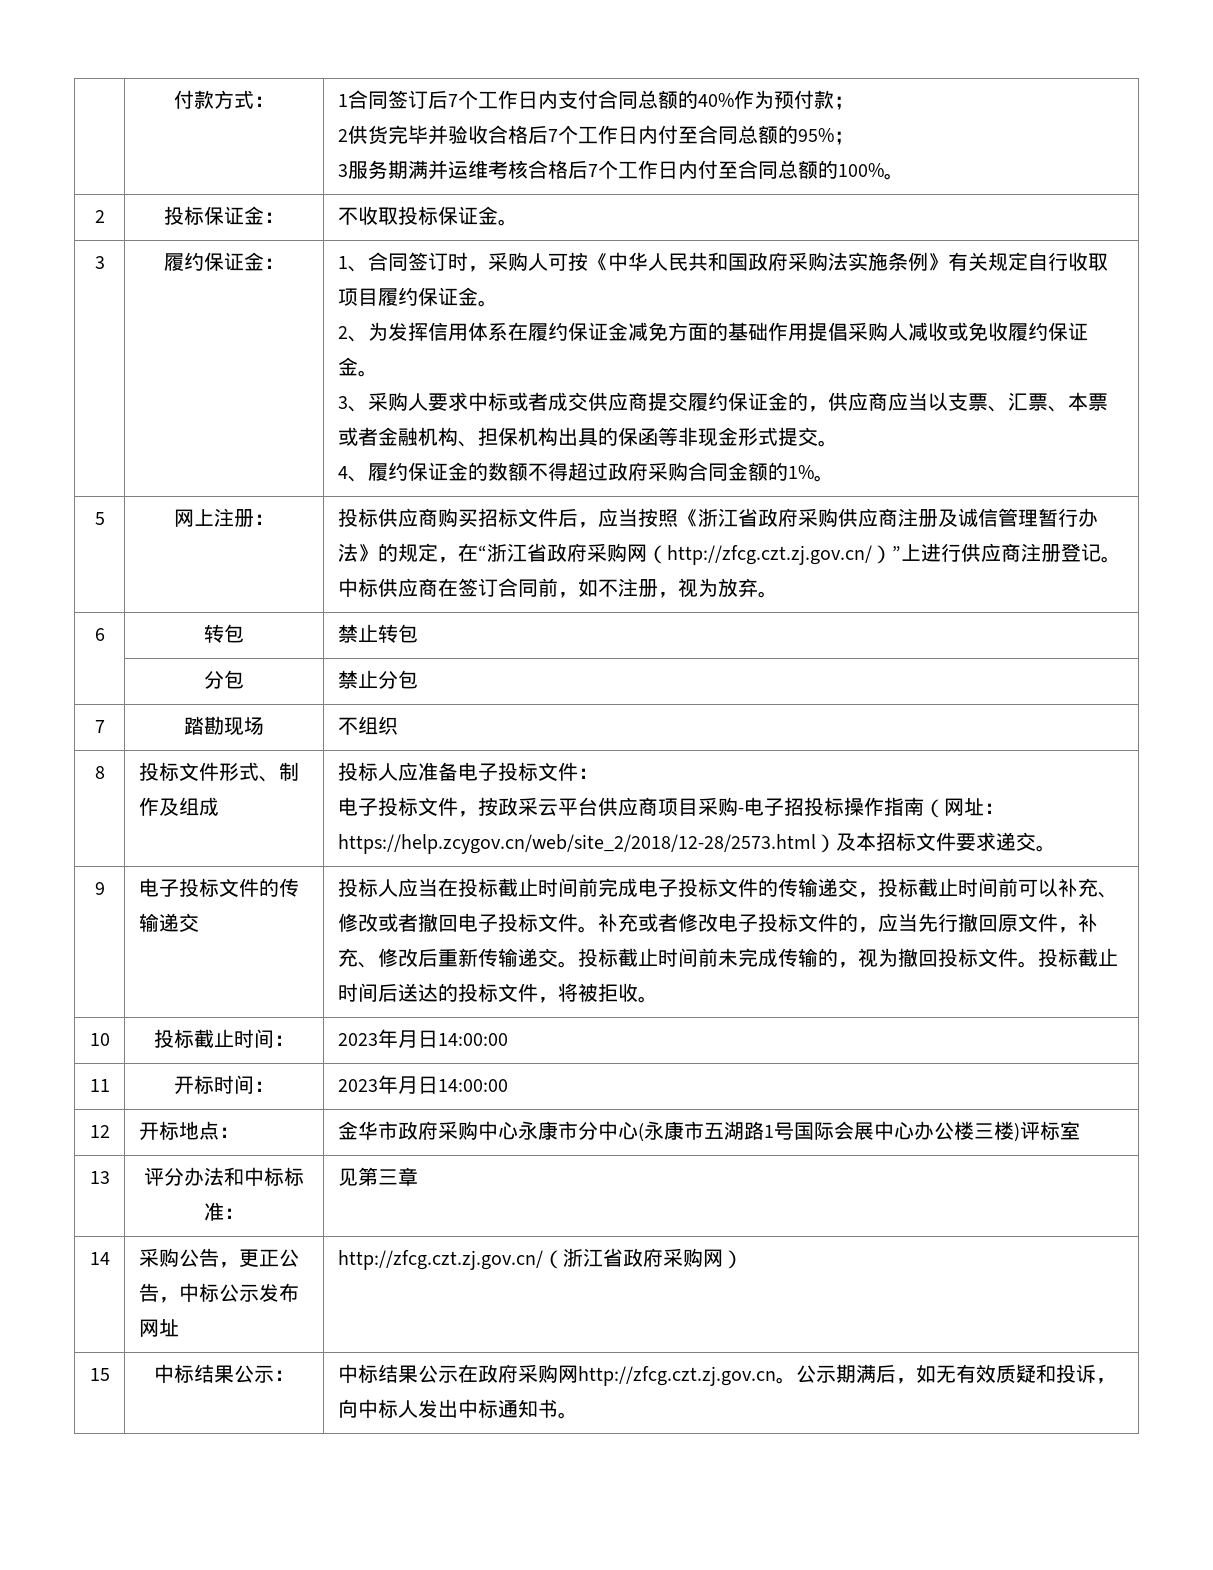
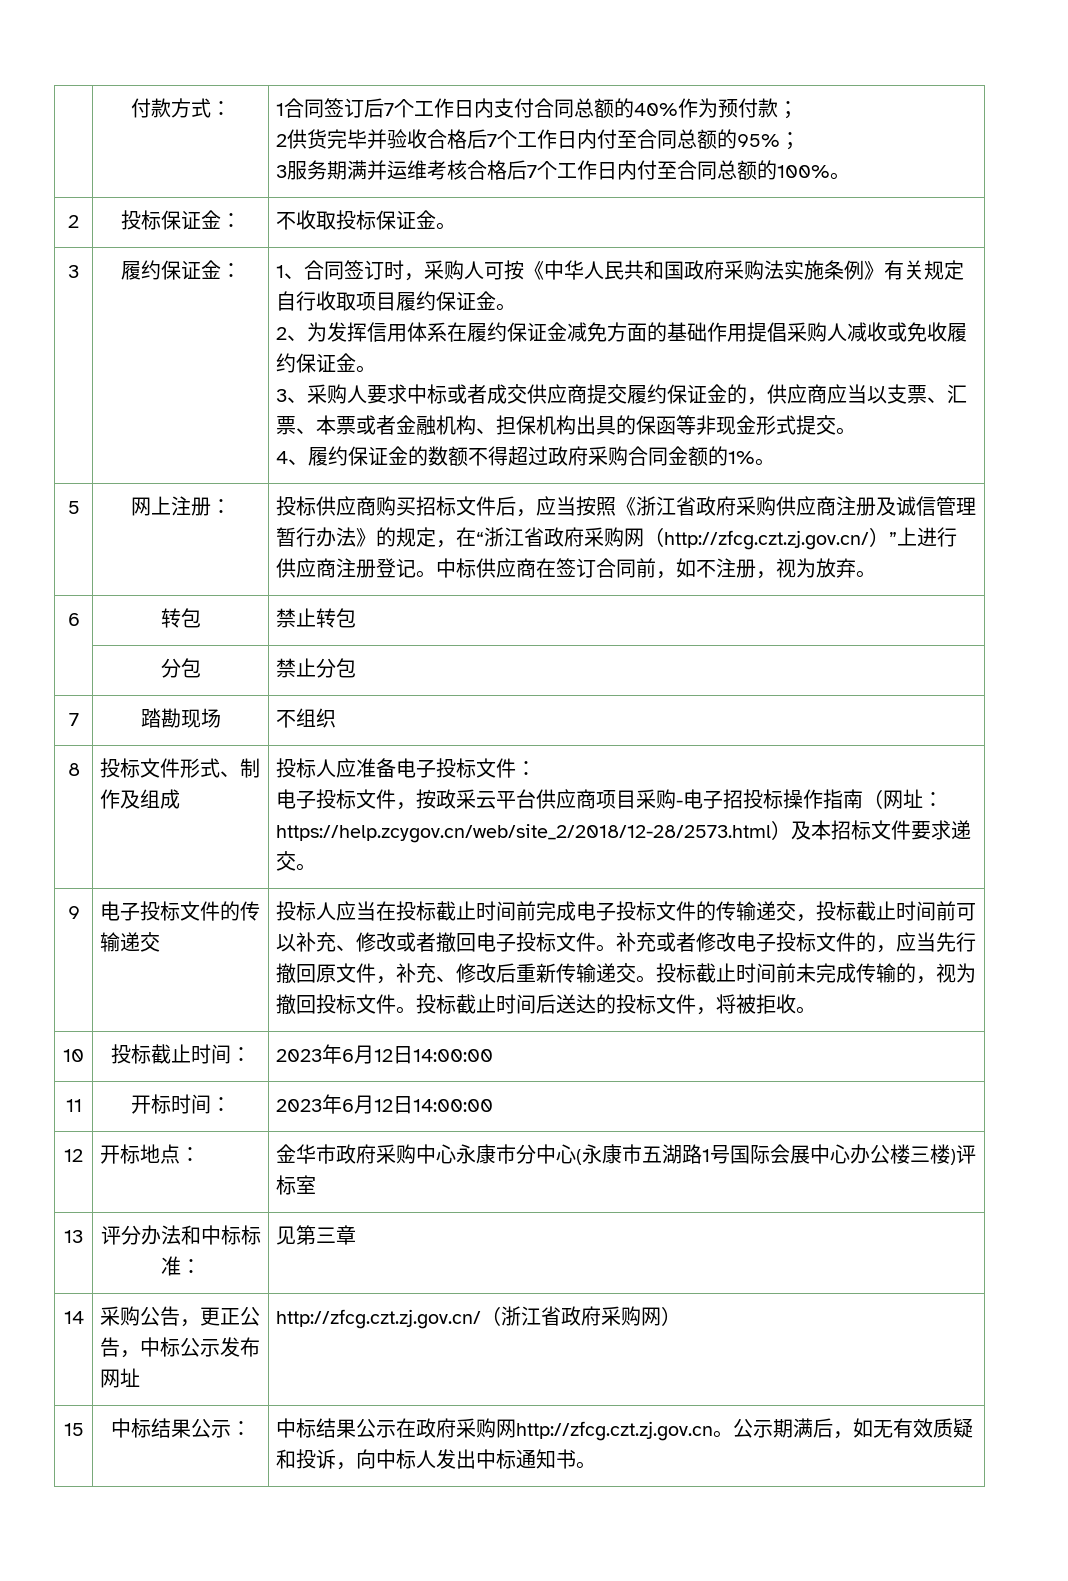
- 10 | 投标截止时间： | 2023年月日14:00:00
+ 10 | 投标截止时间： | 2023年6月12日14:00:00
- 11 | 开标时间： | 2023年月日14:00:00
+ 11 | 开标时间： | 2023年6月12日14:00:00

